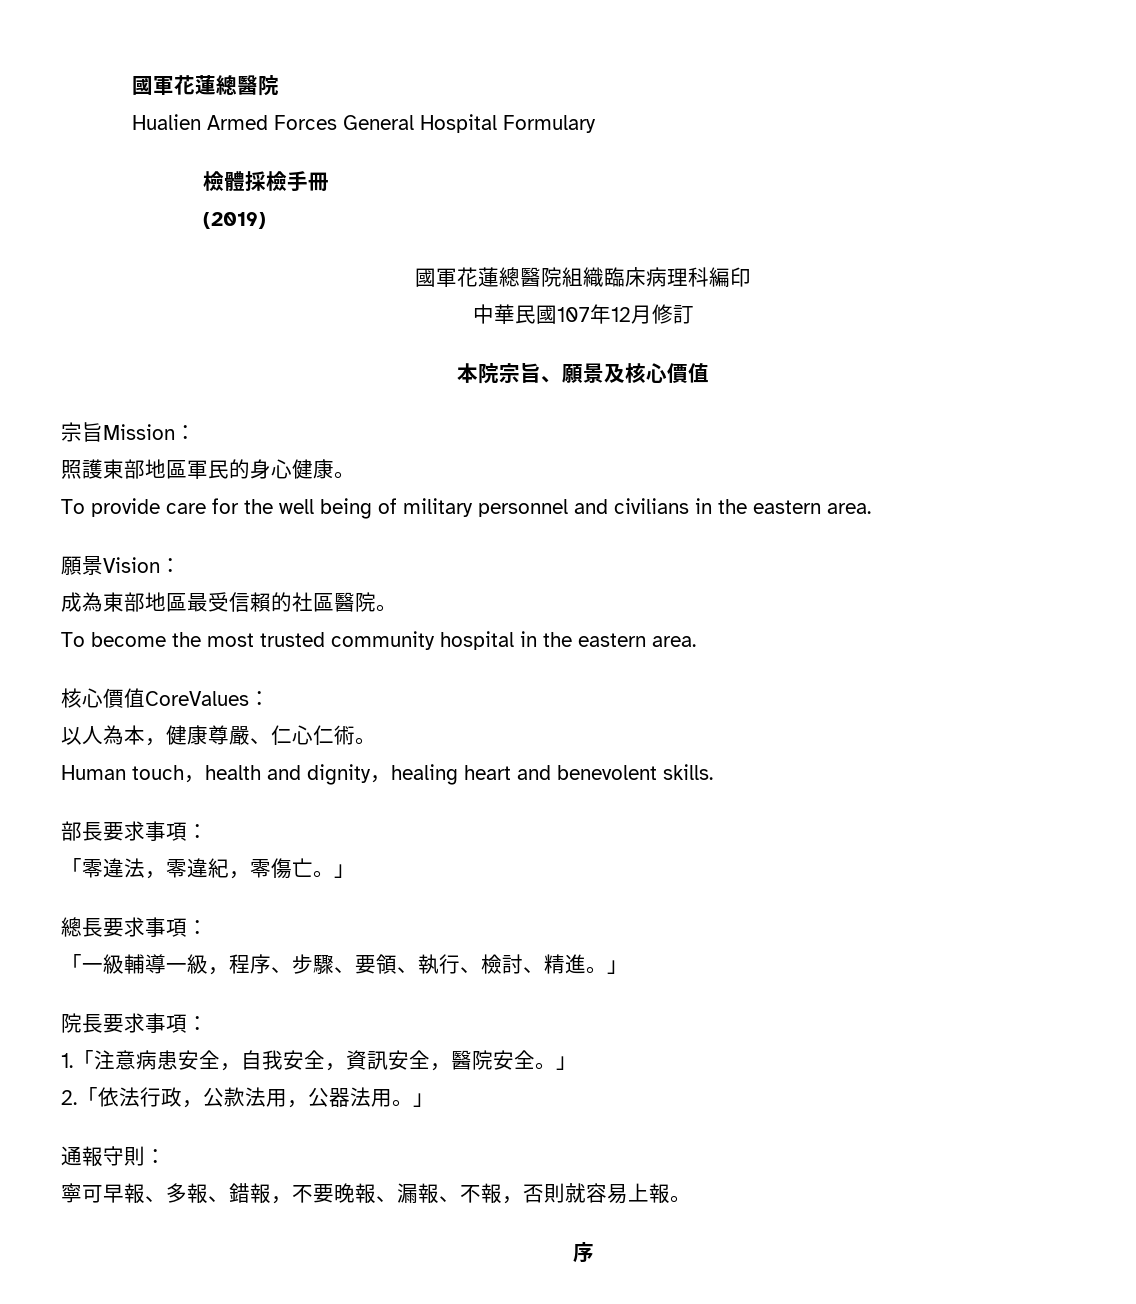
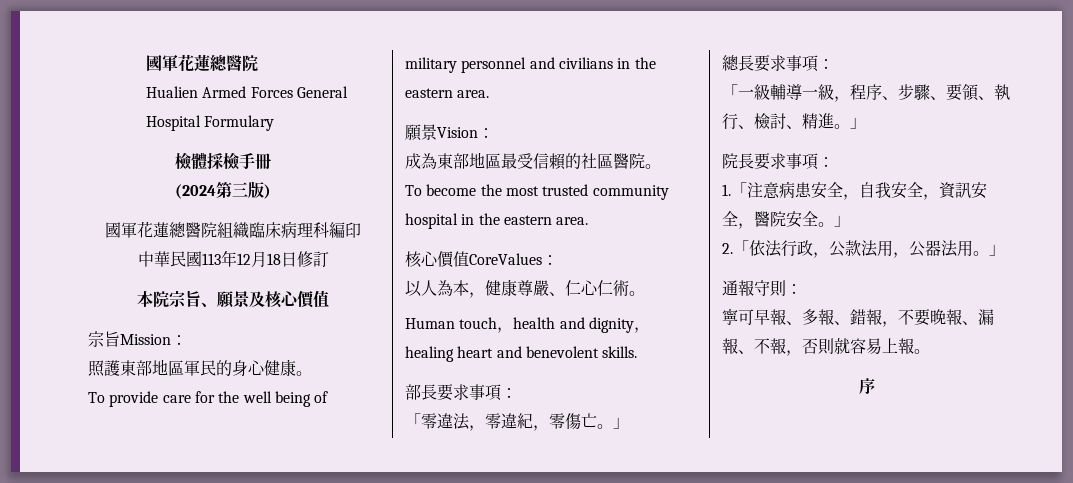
- (2019)
+ (2024第三版)
- 中華民國107年12月修訂
+ 中華民國113年12月18日修訂

